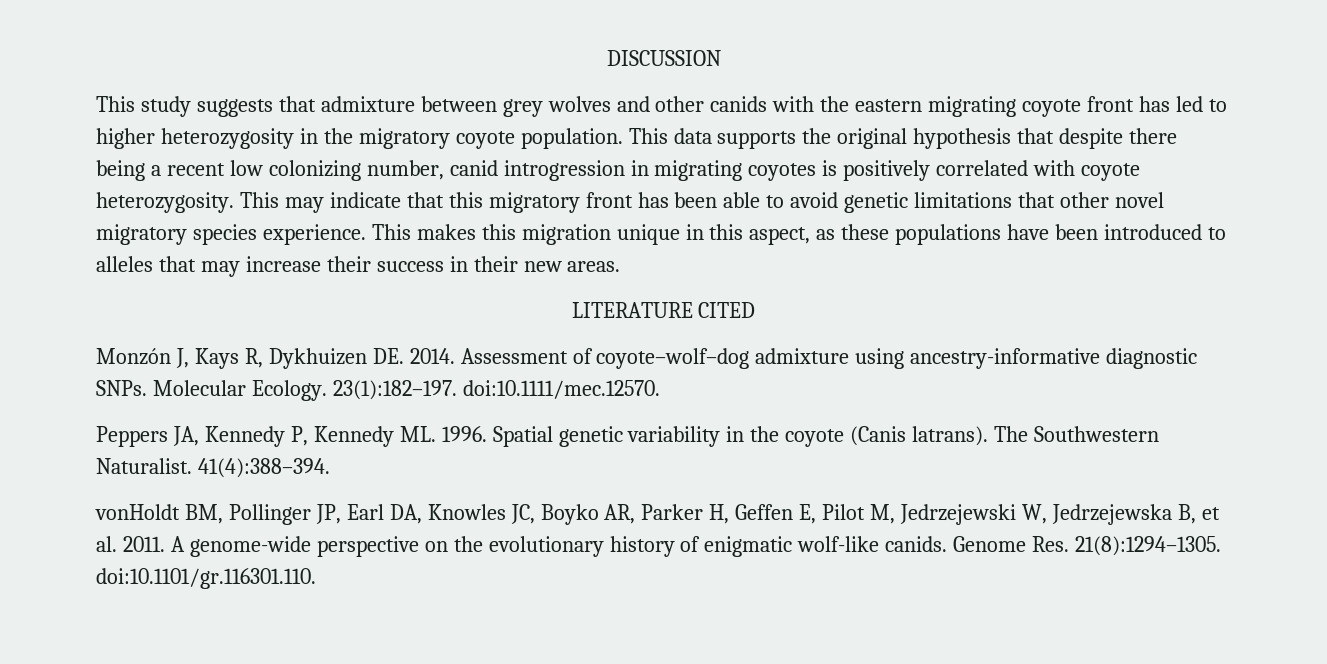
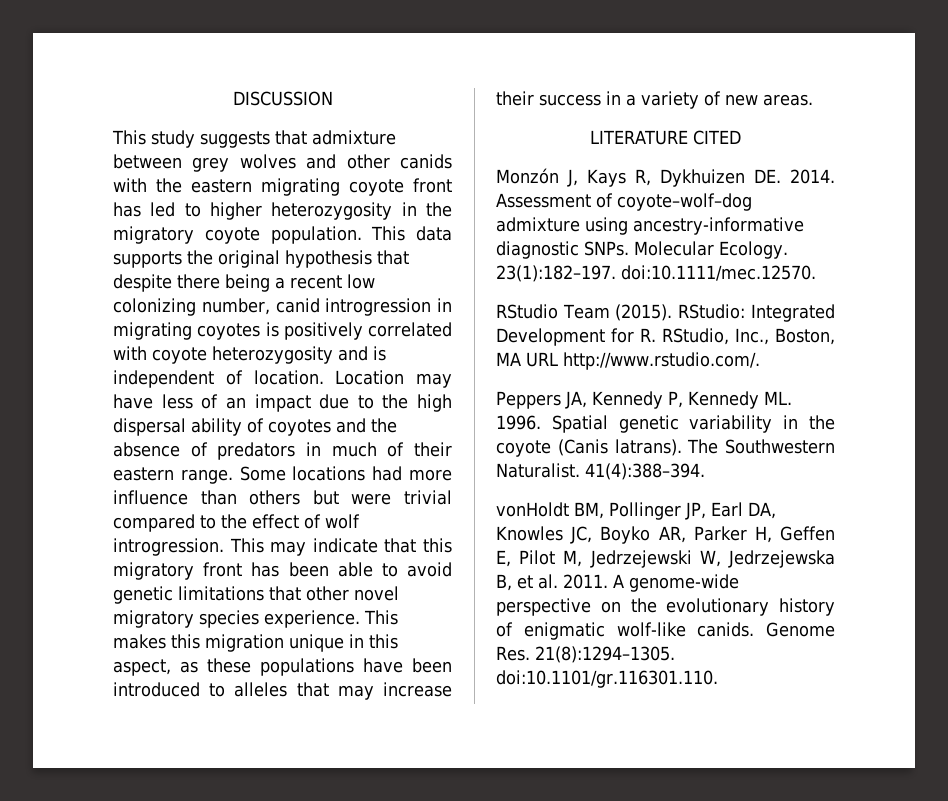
- This data supports the original hypothesis that despite there being a recent low colonizing number, canid introgression in migrating coyotes is positively correlated with coyote heterozygosity.
+ This data supports the original hypothesis that despite there being a recent low colonizing number, canid introgression in migrating coyotes is positively correlated with coyote heterozygosity and is independent of location. Location may have less of an impact due to the high dispersal ability of coyotes and the absence of predators in much of their eastern range. Some locations had more influence than others but were trivial compared to the effect of wolf introgression.
- This makes this migration unique in this aspect, as these populations have been introduced to alleles that may increase their success in their new areas.
+ This makes this migration unique in this aspect, as these populations have been introduced to alleles that may increase their success in a variety of new areas.
+ RStudio Team (2015). RStudio: Integrated Development for R. RStudio, Inc., Boston, MA URL http://www.rstudio.com/.

